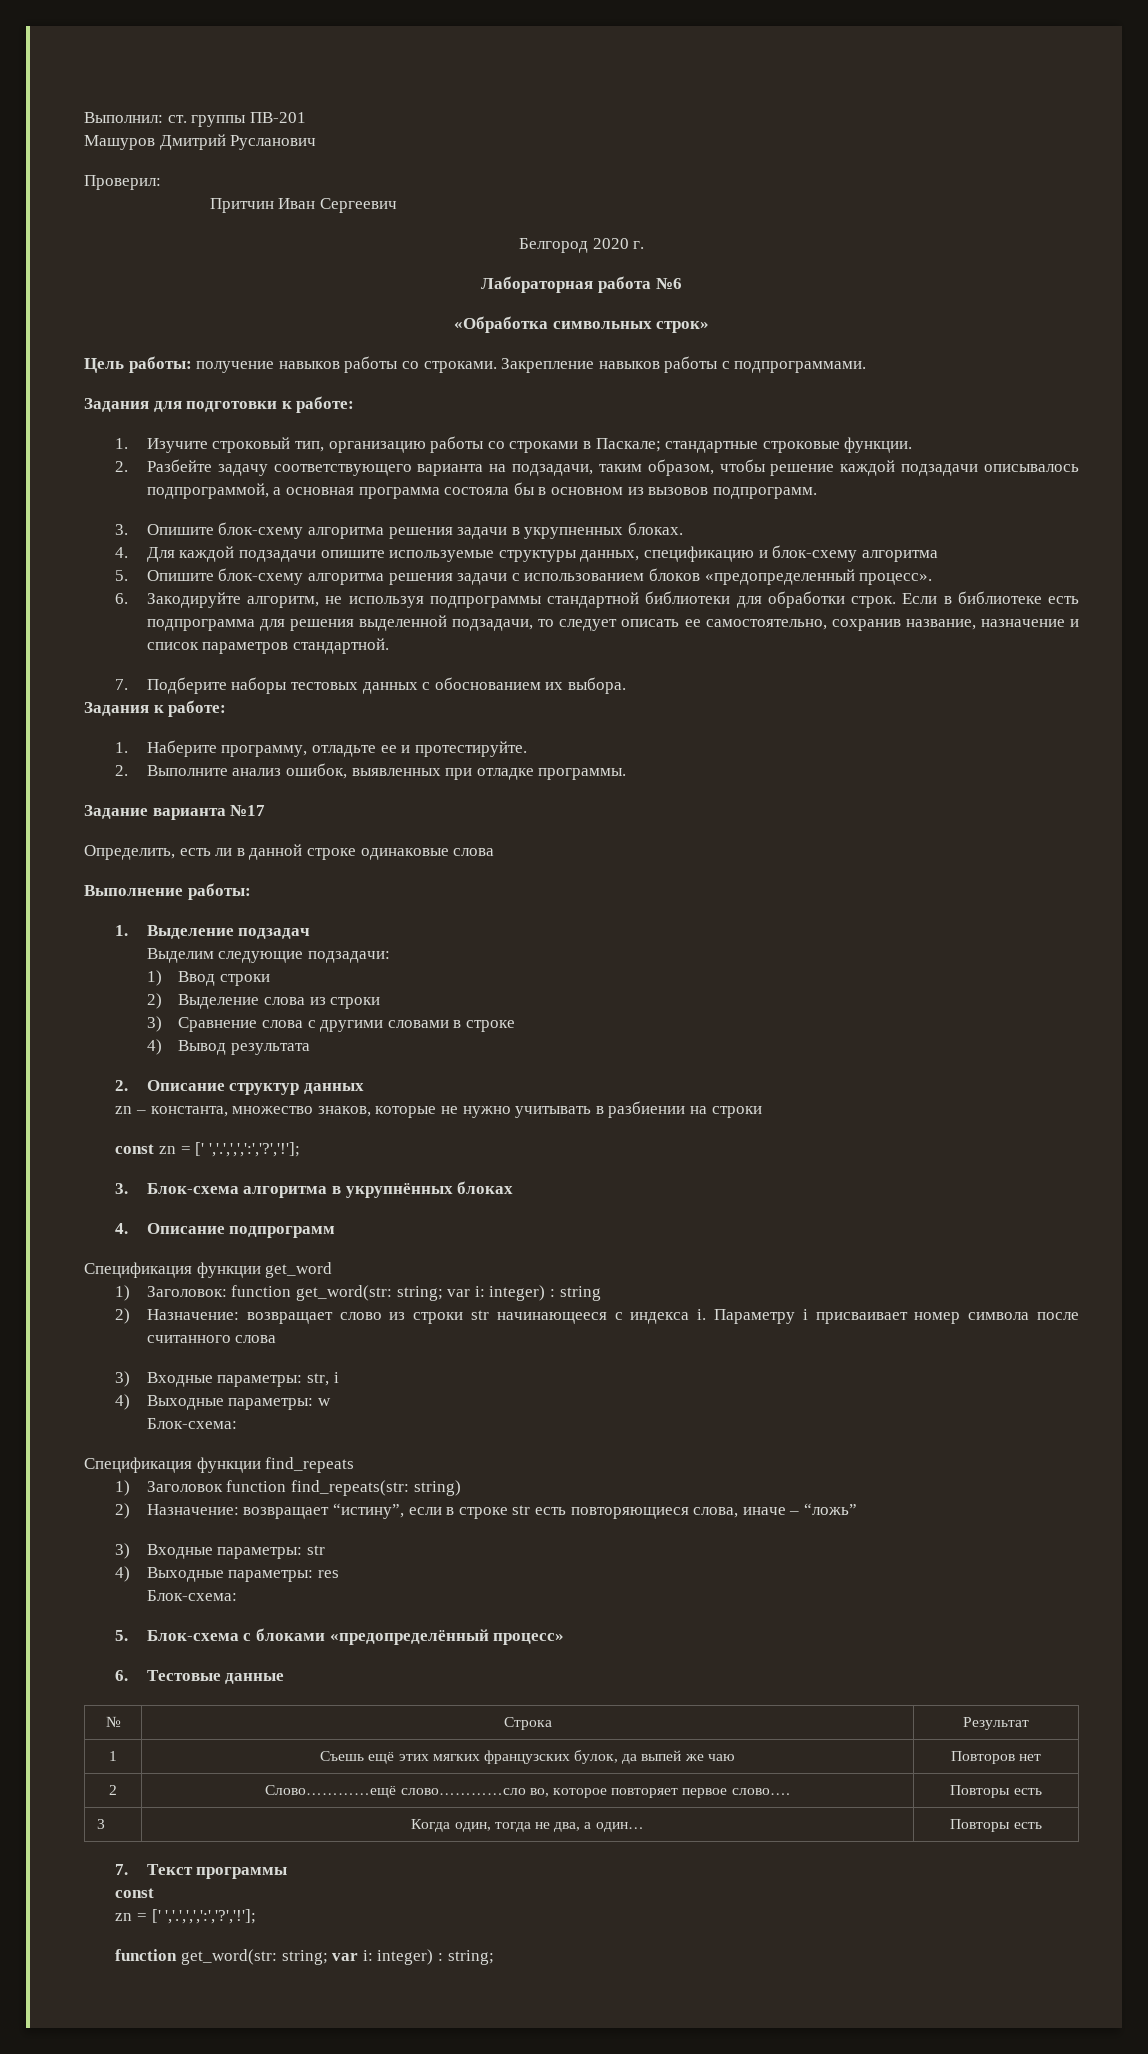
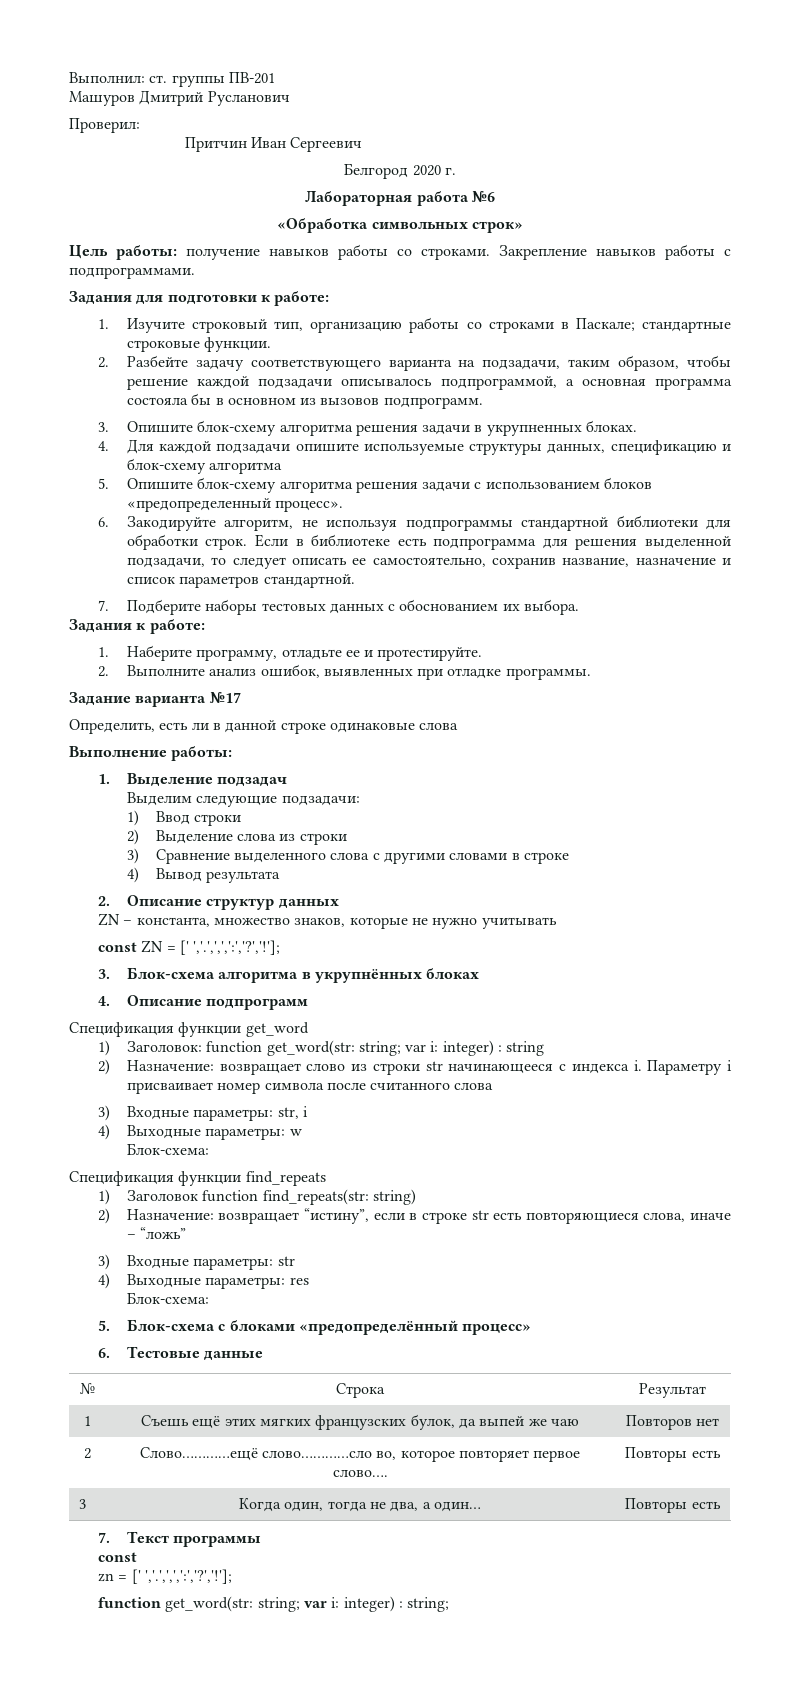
- 3) Сравнение слова с другими словами в строке
+ 3) Сравнение выделенного слова с другими словами в строке
- zn – константа, множество знаков, которые не нужно учитывать в разбиении на строки
- const zn = [' ','.',',',':','?','!'];
+ ZN – константа, множество знаков, которые не нужно учитывать
+ const ZN = [' ','.',',',':','?','!'];

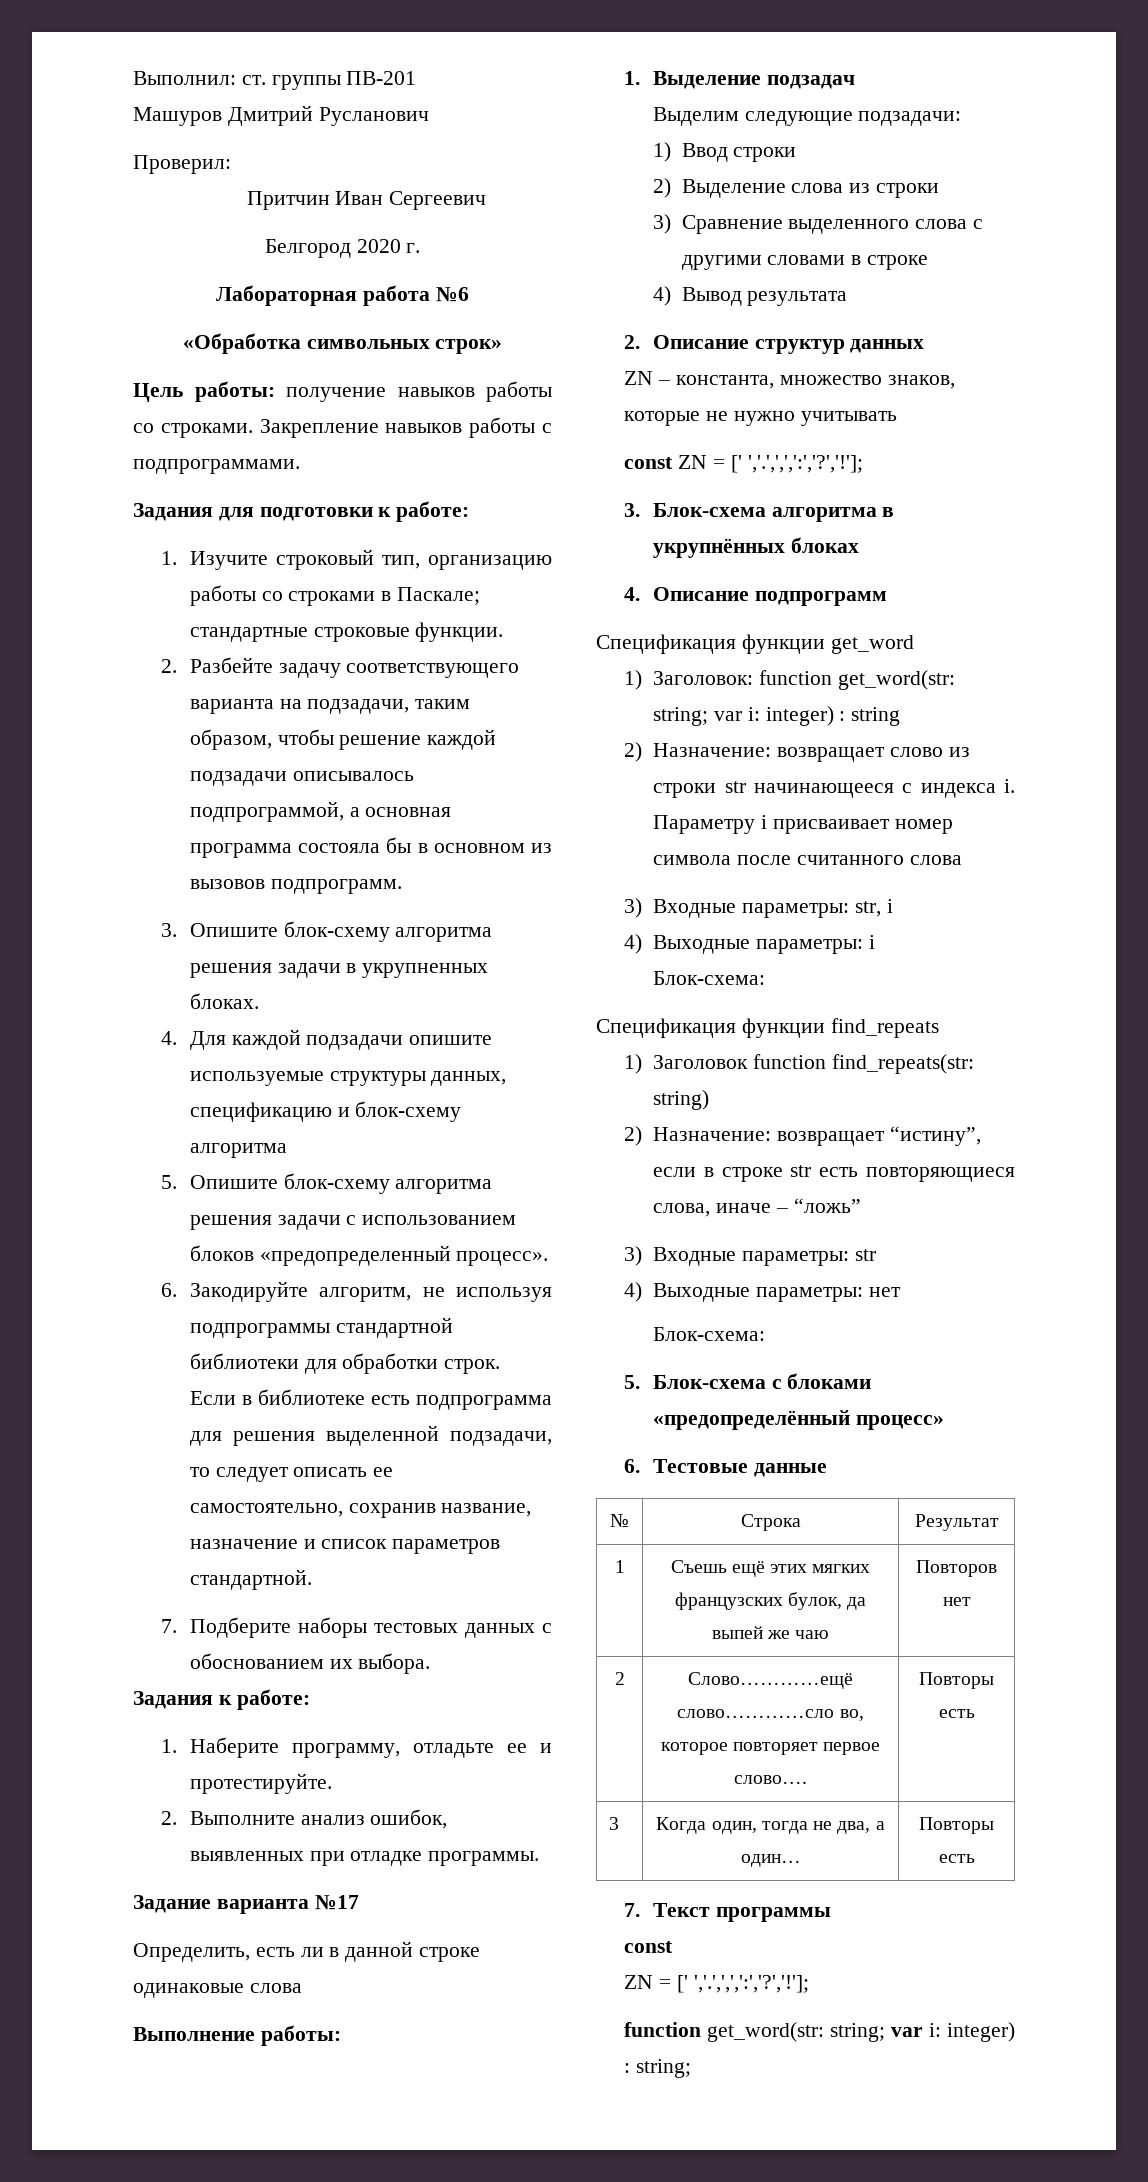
- 4) Выходные параметры: w
+ 4) Выходные параметры: i
- 4) Выходные параметры: res
+ 4) Выходные параметры: нет
  7. Текст программы
  const
- zn = [' ','.',',',':','?','!'];
+ ZN = [' ','.',',',':','?','!'];

